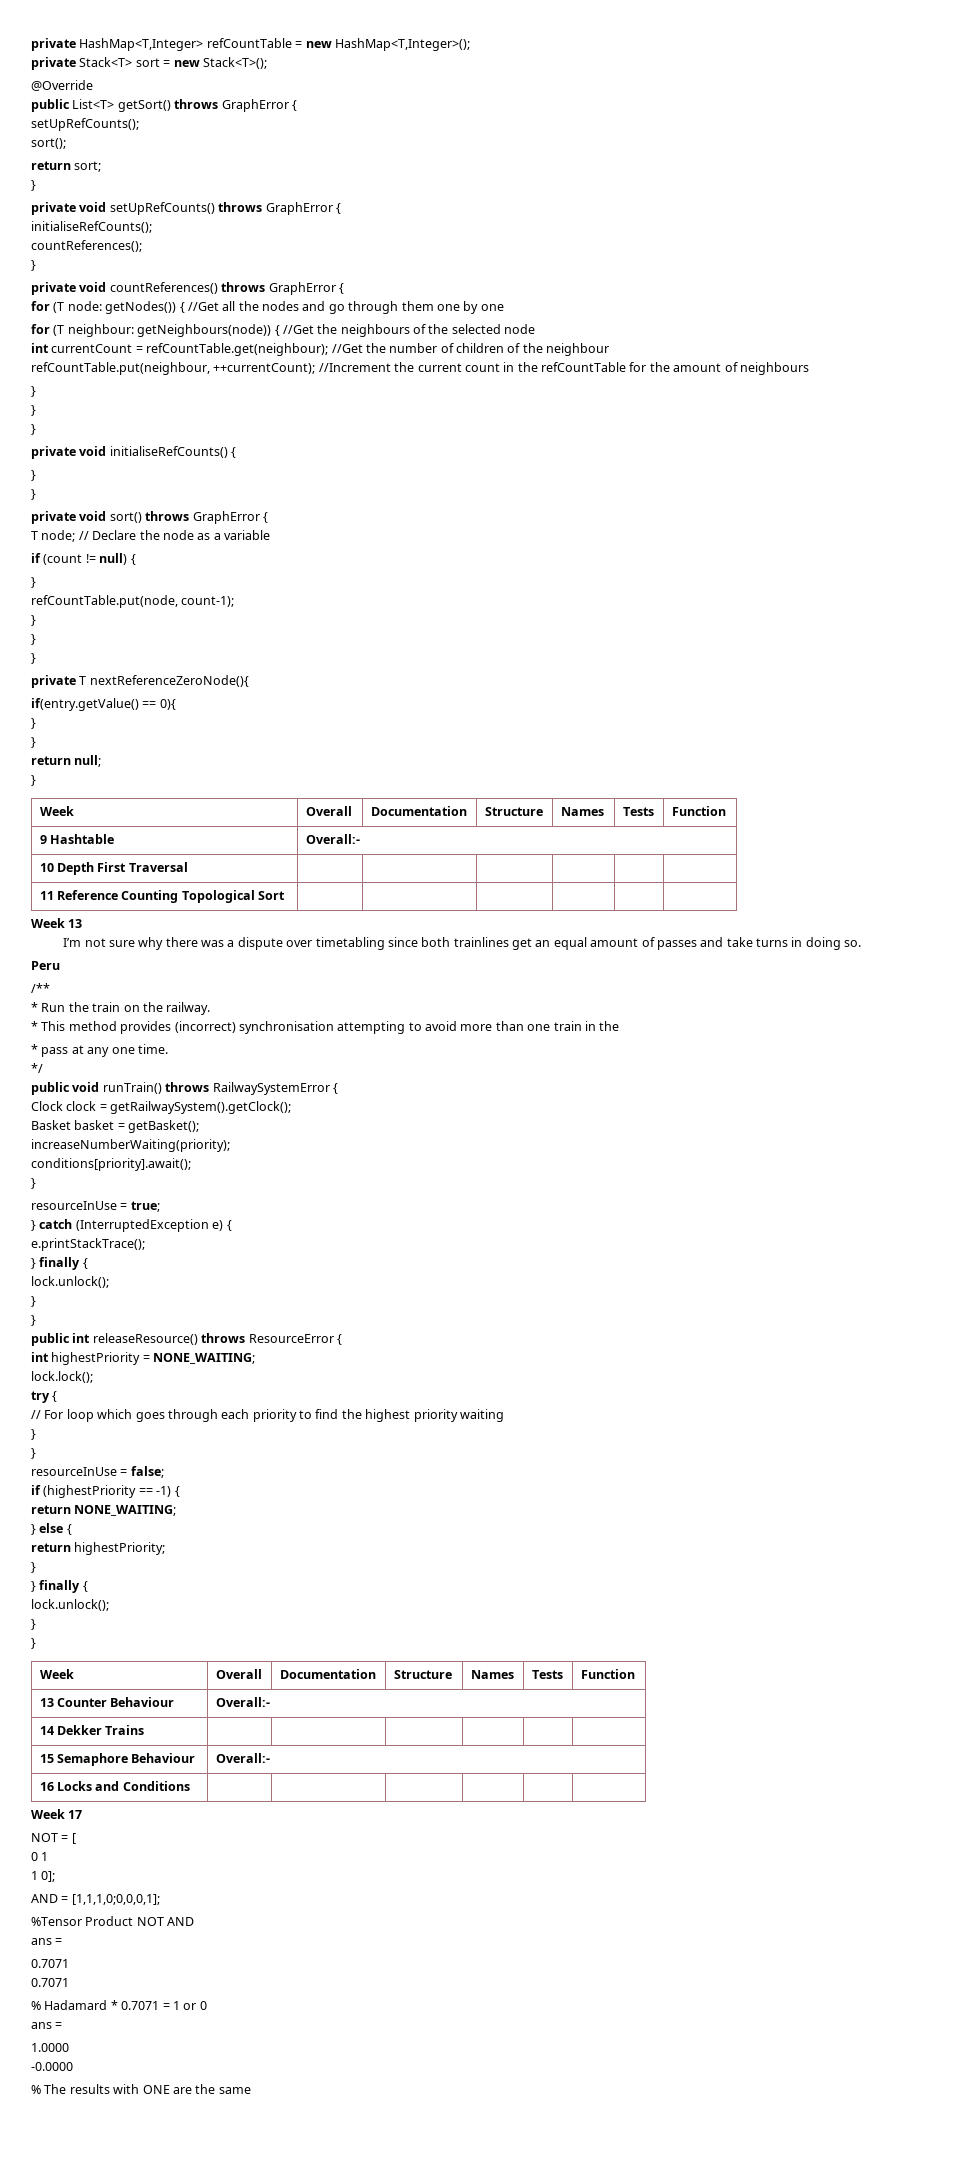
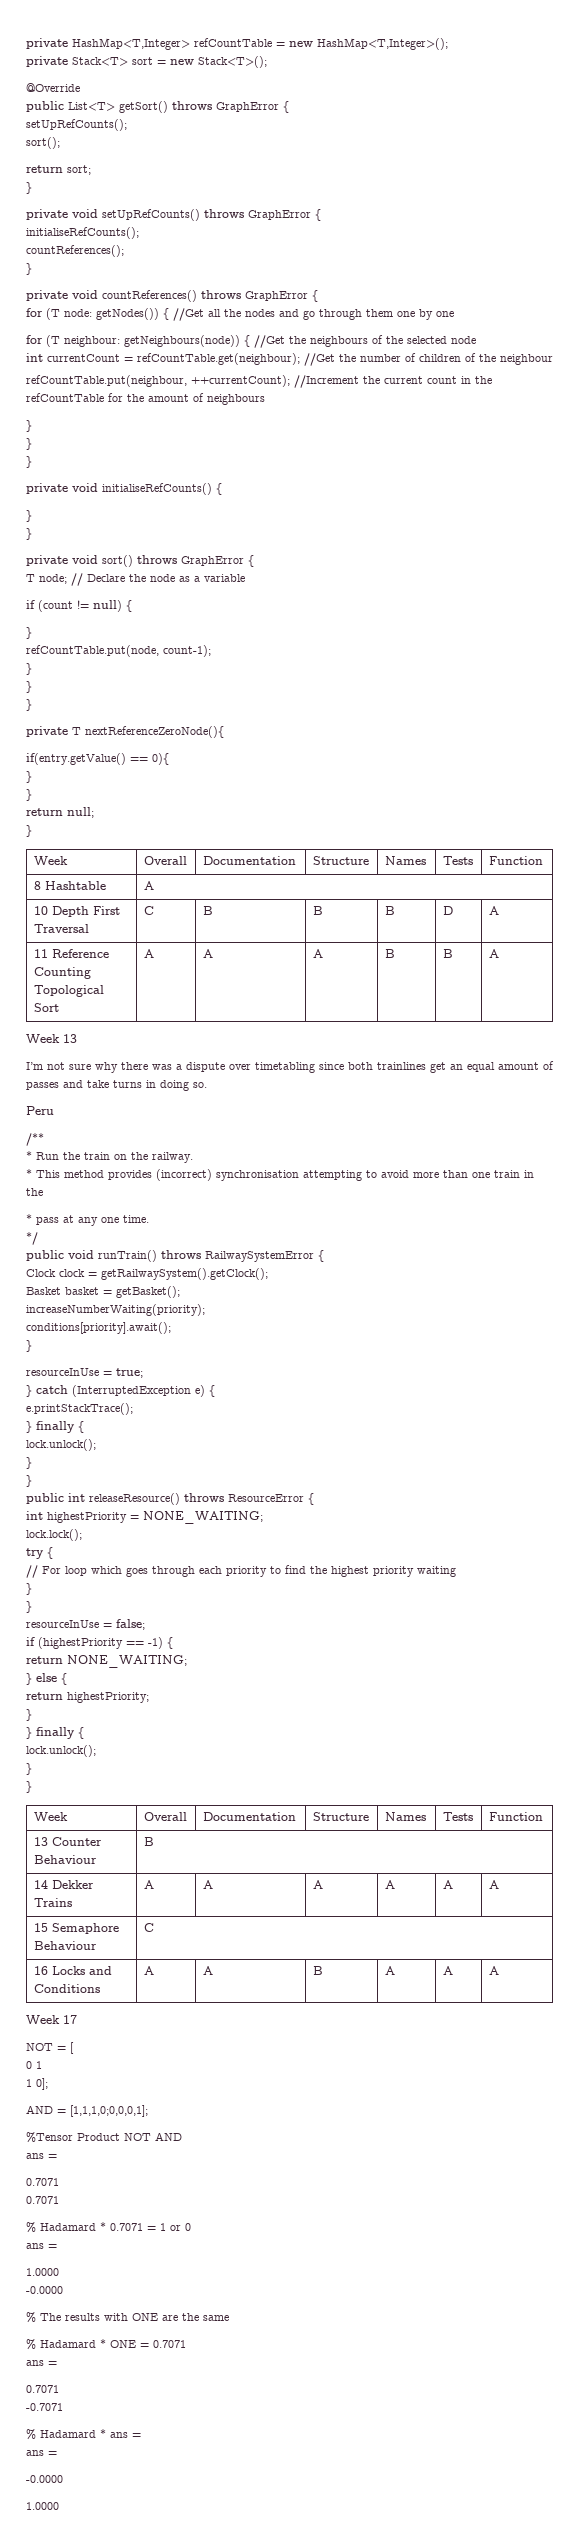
- 9 Hashtable | Overall:-
+ 8 Hashtable | A
- 10 Depth First Traversal | | | | | |
+ 10 Depth First Traversal | C | B | B | B | D | A
- 11 Reference Counting Topological Sort | | | | | |
+ 11 Reference Counting Topological Sort | A | A | A | B | B | A
- 13 Counter Behaviour | Overall:-
+ 13 Counter Behaviour | B
- 14 Dekker Trains | | | | | |
+ 14 Dekker Trains | A | A | A | A | A | A
- 15 Semaphore Behaviour | Overall:-
+ 15 Semaphore Behaviour | C
- 16 Locks and Conditions | | | | | |
+ 16 Locks and Conditions | A | A | B | A | A | A
+ % Hadamard * ONE = 0.7071
+ ans =
+ 0.7071
+ -0.7071
+ % Hadamard * ans =
+ ans =
+ -0.0000
+ 1.0000

